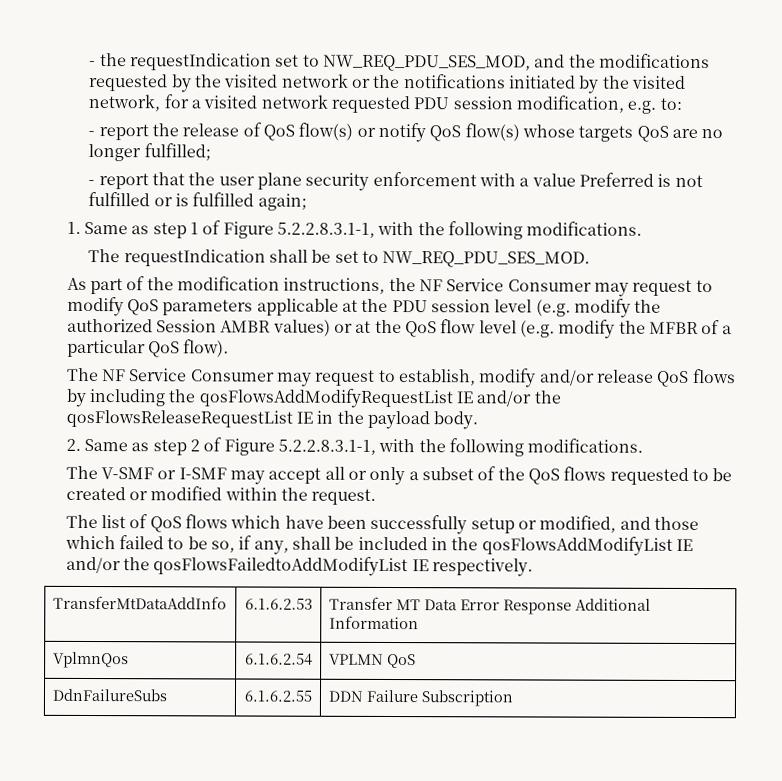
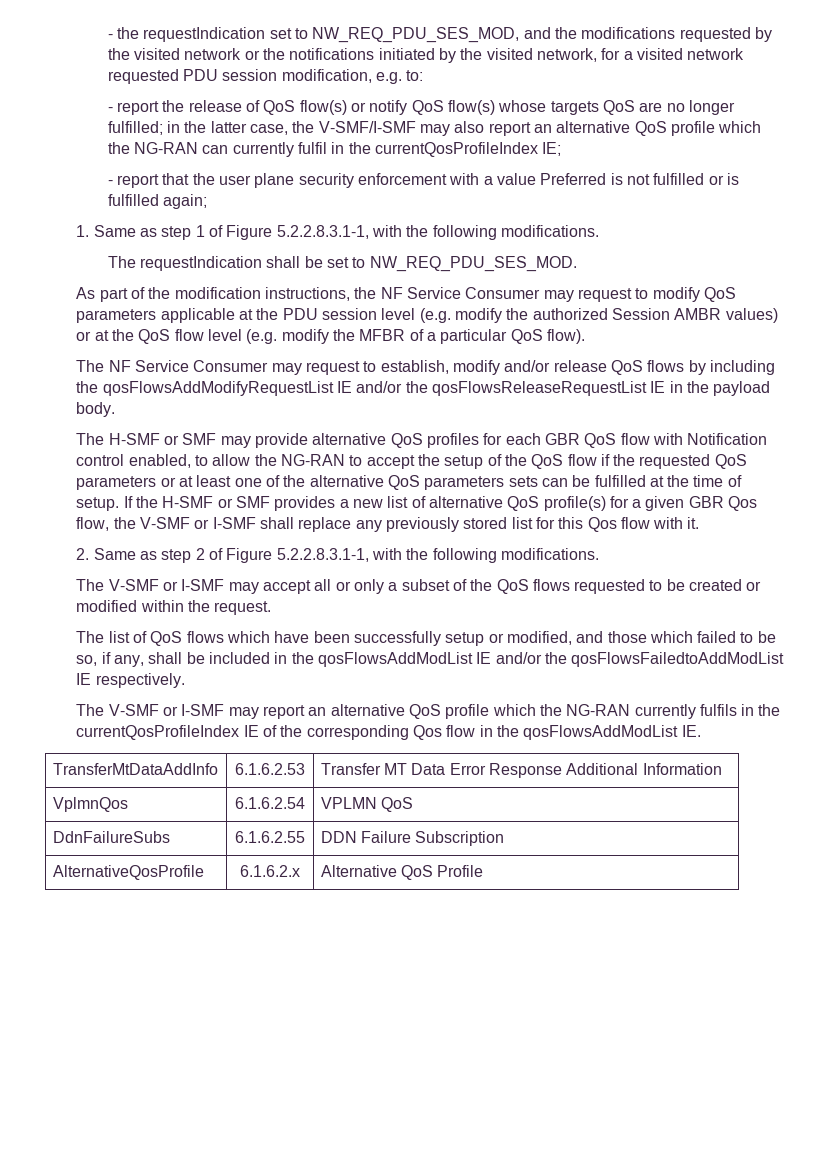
- - report the release of QoS flow(s) or notify QoS flow(s) whose targets QoS are no longer fulfilled;
+ - report the release of QoS flow(s) or notify QoS flow(s) whose targets QoS are no longer fulfilled; in the latter case, the V-SMF/I-SMF may also report an alternative QoS profile which the NG-RAN can currently fulfil in the currentQosProfileIndex IE;
+ The H-SMF or SMF may provide alternative QoS profiles for each GBR QoS flow with Notification control enabled, to allow the NG-RAN to accept the setup of the QoS flow if the requested QoS parameters or at least one of the alternative QoS parameters sets can be fulfilled at the time of setup. If the H-SMF or SMF provides a new list of alternative QoS profile(s) for a given GBR Qos flow, the V-SMF or I-SMF shall replace any previously stored list for this Qos flow with it.
- The list of QoS flows which have been successfully setup or modified, and those which failed to be so, if any, shall be included in the qosFlowsAddModifyList IE and/or the qosFlowsFailedtoAddModifyList IE respectively.
+ The list of QoS flows which have been successfully setup or modified, and those which failed to be so, if any, shall be included in the qosFlowsAddModList IE and/or the qosFlowsFailedtoAddModList IE respectively.
+ The V-SMF or I-SMF may report an alternative QoS profile which the NG-RAN currently fulfils in the currentQosProfileIndex IE of the corresponding Qos flow in the qosFlowsAddModList IE.
+ AlternativeQosProfile | 6.1.6.2.x | Alternative QoS Profile

